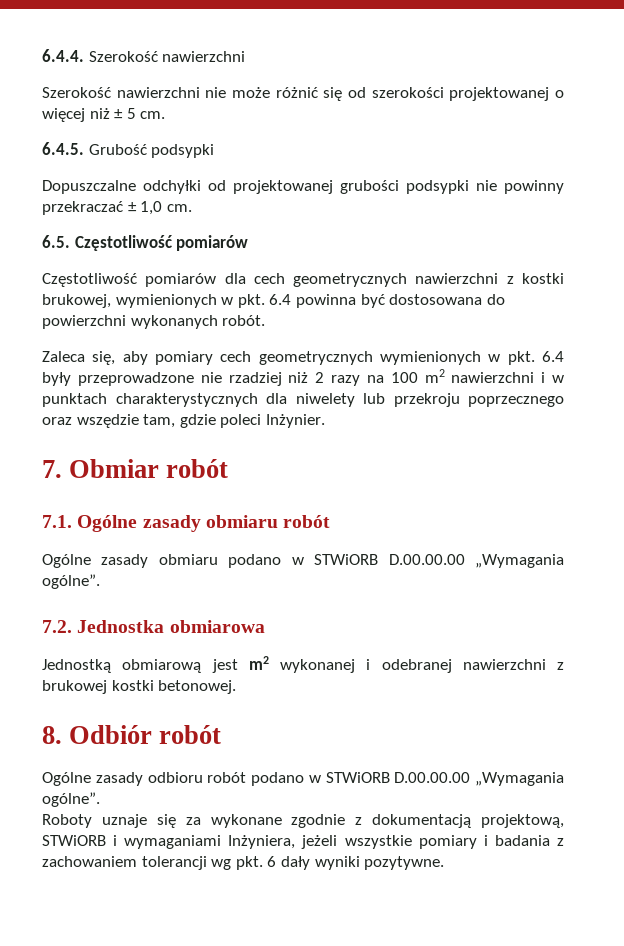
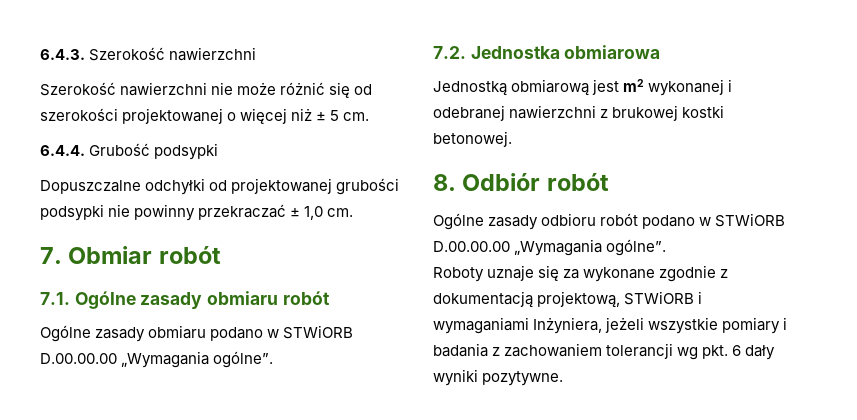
- 6.4.4. Szerokość nawierzchni
+ 6.4.3. Szerokość nawierzchni
- 6.4.5. Grubość podsypki
+ 6.4.4. Grubość podsypki
- 6.5. Częstotliwość pomiarów
- Częstotliwość pomiarów dla cech geometrycznych nawierzchni z kostki brukowej, wymienionych w pkt. 6.4 powinna być dostosowana do powierzchni wykonanych robót.
- Zaleca się, aby pomiary cech geometrycznych wymienionych w pkt. 6.4 były przeprowadzone nie rzadziej niż 2 razy na 100 m2 nawierzchni i w punktach charakterystycznych dla niwelety lub przekroju poprzecznego oraz wszędzie tam, gdzie poleci Inżynier.

